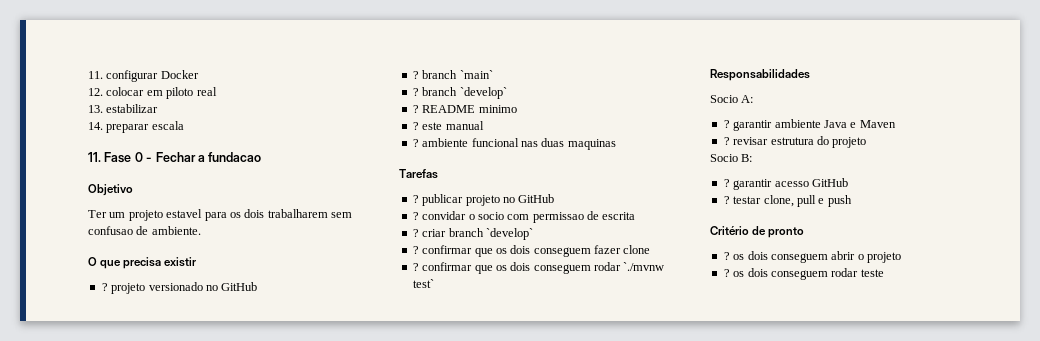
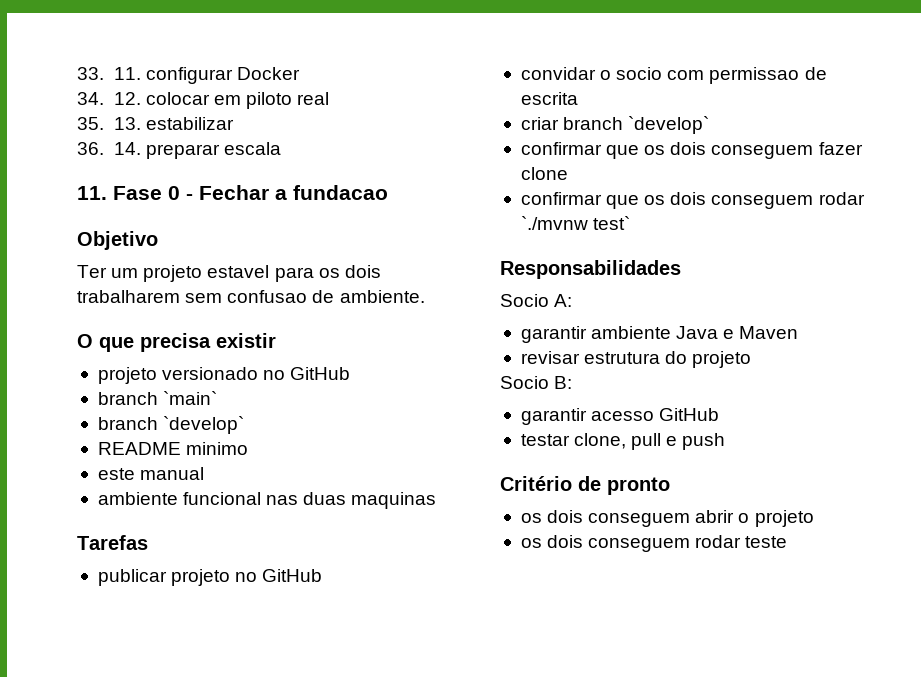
- 11. configurar Docker
+ 33. 11. configurar Docker
- 12. colocar em piloto real
+ 34. 12. colocar em piloto real
- 13. estabilizar
+ 35. 13. estabilizar
- 14. preparar escala
+ 36. 14. preparar escala
- ? projeto versionado no GitHub
+ projeto versionado no GitHub
- ? branch `main`
- ? branch `develop`
- ? README minimo
+ branch `main`
+ branch `develop`
+ README minimo
- ? este manual
+ este manual
- ? ambiente funcional nas duas maquinas
+ ambiente funcional nas duas maquinas
- ? publicar projeto no GitHub
+ publicar projeto no GitHub
- ? convidar o socio com permissao de escrita
+ convidar o socio com permissao de escrita
- ? criar branch `develop`
+ criar branch `develop`
- ? confirmar que os dois conseguem fazer clone
+ confirmar que os dois conseguem fazer clone
- ? confirmar que os dois conseguem rodar `./mvnw test`
+ confirmar que os dois conseguem rodar `./mvnw test`
- ? garantir ambiente Java e Maven
+ garantir ambiente Java e Maven
- ? revisar estrutura do projeto
+ revisar estrutura do projeto
- ? garantir acesso GitHub
+ garantir acesso GitHub
- ? testar clone, pull e push
+ testar clone, pull e push
- ? os dois conseguem abrir o projeto
+ os dois conseguem abrir o projeto
- ? os dois conseguem rodar teste
+ os dois conseguem rodar teste

